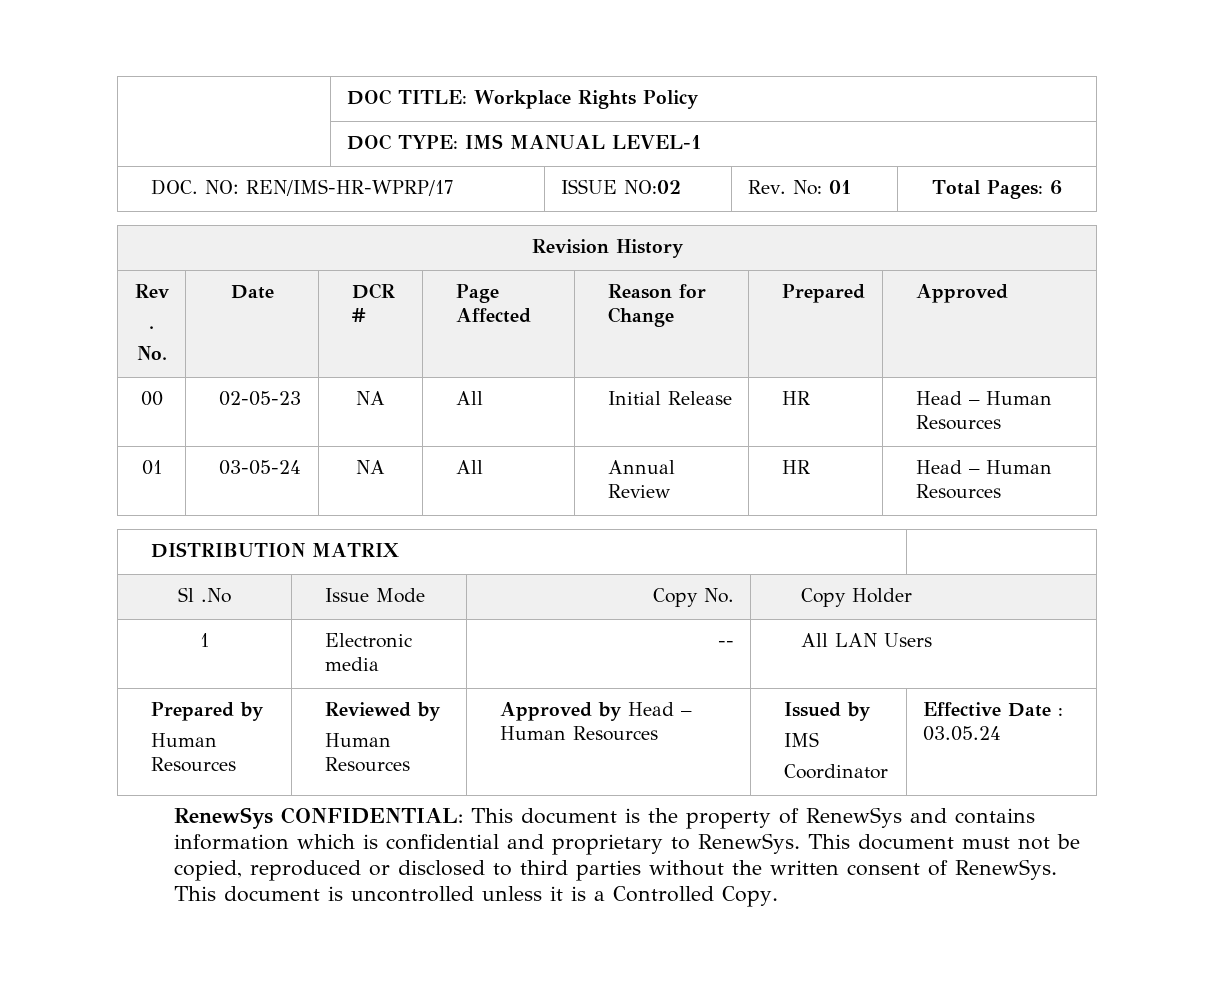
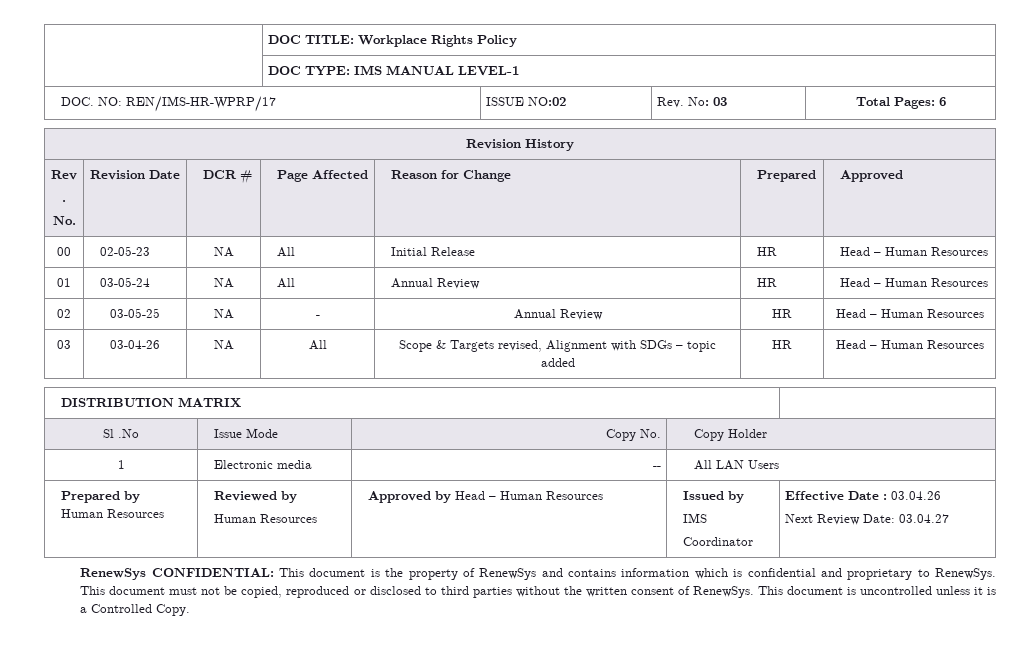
- DOC. NO: REN/IMS-HR-WPRP/17 | ISSUE NO:02 | Rev. No: 01 | Total Pages: 6
+ DOC. NO: REN/IMS-HR-WPRP/17 | ISSUE NO:02 | Rev. No: 03 | Total Pages: 6
  Rev
  .
- No. | Date | DCR # | Page Affected | Reason for Change | Prepared | Approved
+ No. | Revision Date | DCR # | Page Affected | Reason for Change | Prepared | Approved
+ 02 | 03-05-25 | NA | - | Annual Review | HR | Head – Human Resources
+ 03 | 03-04-26 | NA | All | Scope & Targets revised, Alignment with SDGs – topic added | HR | Head – Human Resources
  Prepared by
  Human Resources | Reviewed by
  Human Resources | Approved by Head – Human Resources | Issued by
  IMS
- Coordinator | Effective Date : 03.05.24
+ Coordinator | Effective Date : 03.04.26
+ Next Review Date: 03.04.27

